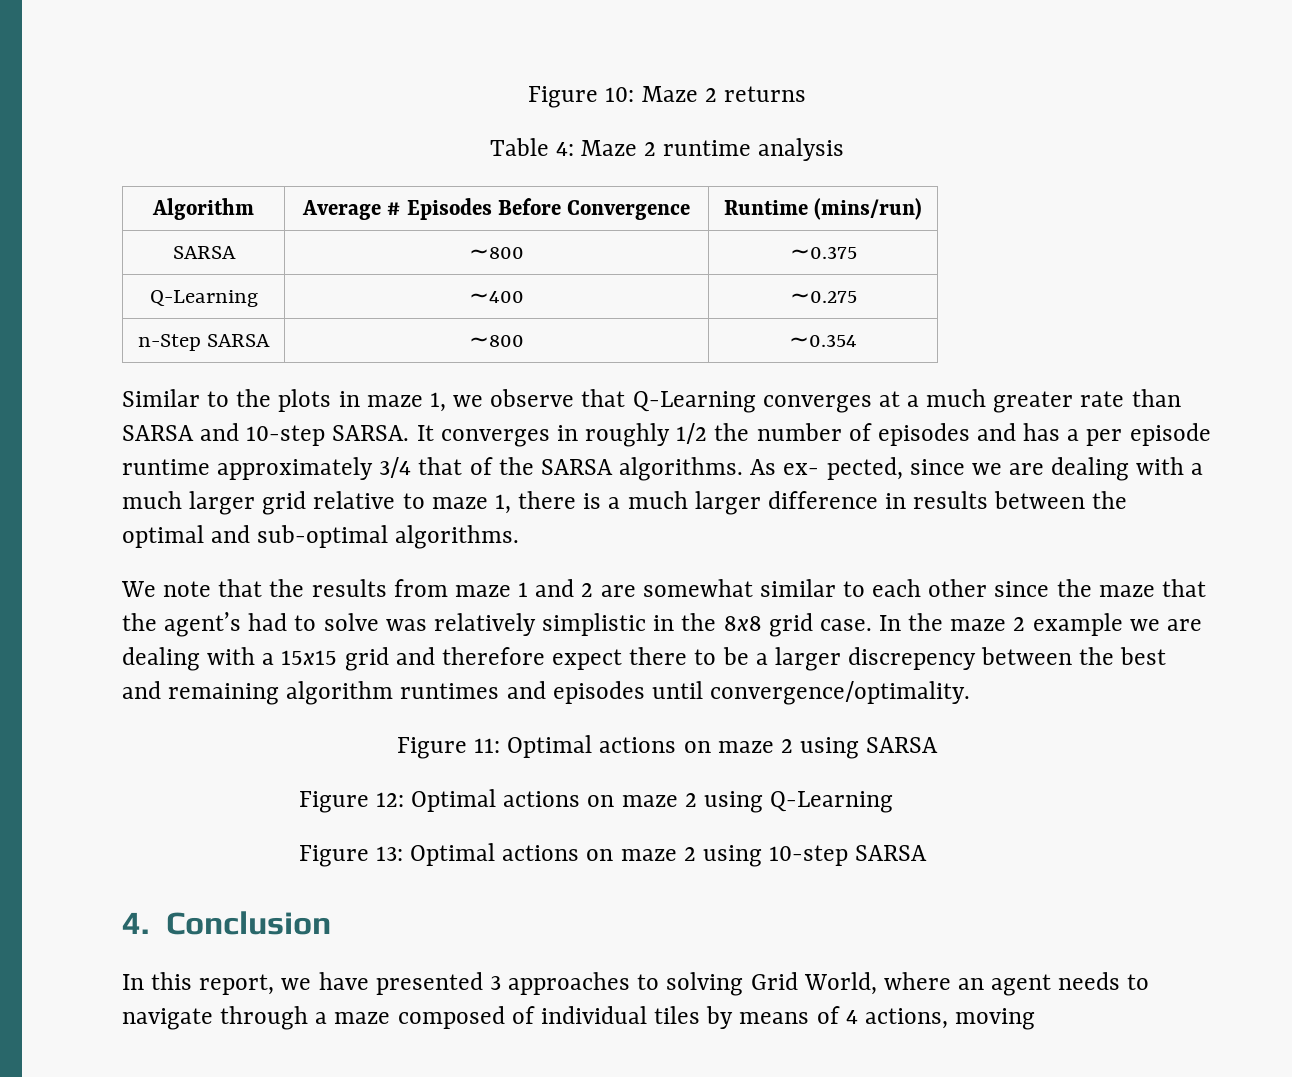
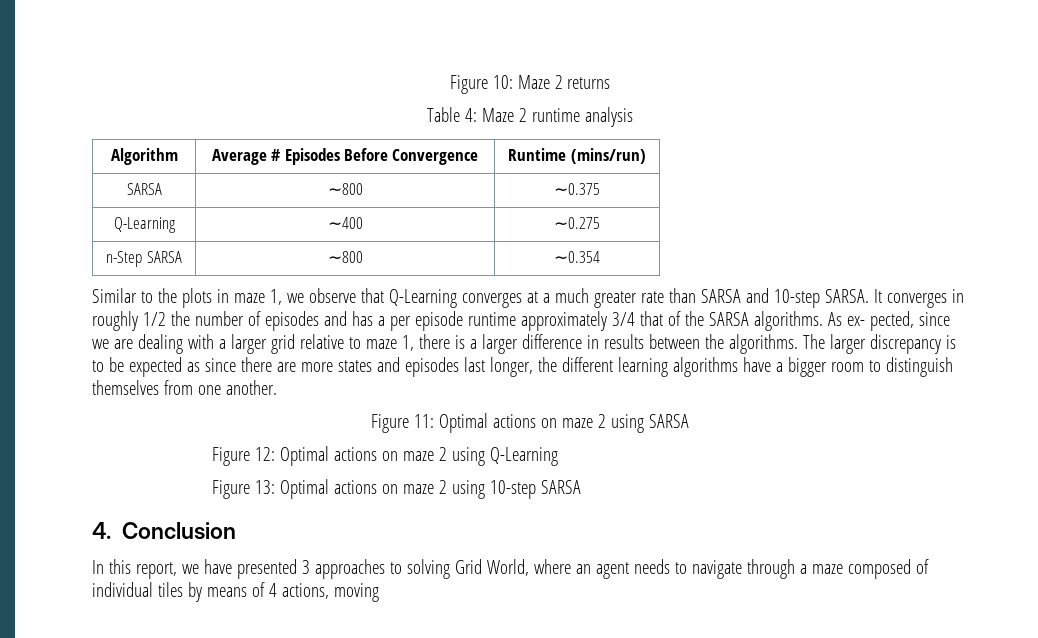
- As ex- pected, since we are dealing with a much larger grid relative to maze 1, there is a much larger difference in results between the optimal and sub-optimal algorithms.
- We note that the results from maze 1 and 2 are somewhat similar to each other since the maze that the agent’s had to solve was relatively simplistic in the 8x8 grid case. In the maze 2 example we are dealing with a 15x15 grid and therefore expect there to be a larger discrepency between the best and remaining algorithm runtimes and episodes until convergence/optimality.
+ As ex- pected, since we are dealing with a larger grid relative to maze 1, there is a larger difference in results between the algorithms. The larger discrepancy is to be expected as since there are more states and episodes last longer, the different learning algorithms have a bigger room to distinguish themselves from one another.

